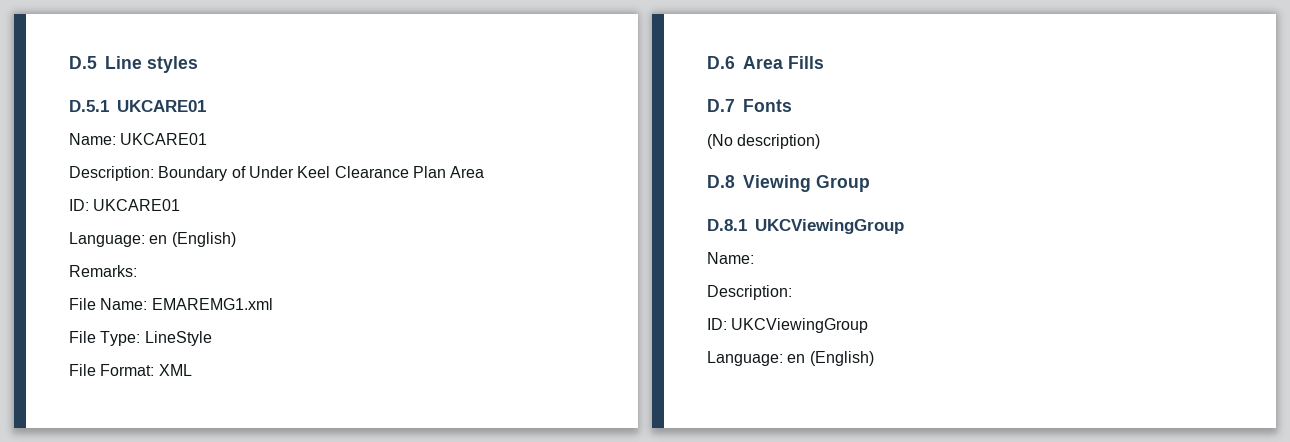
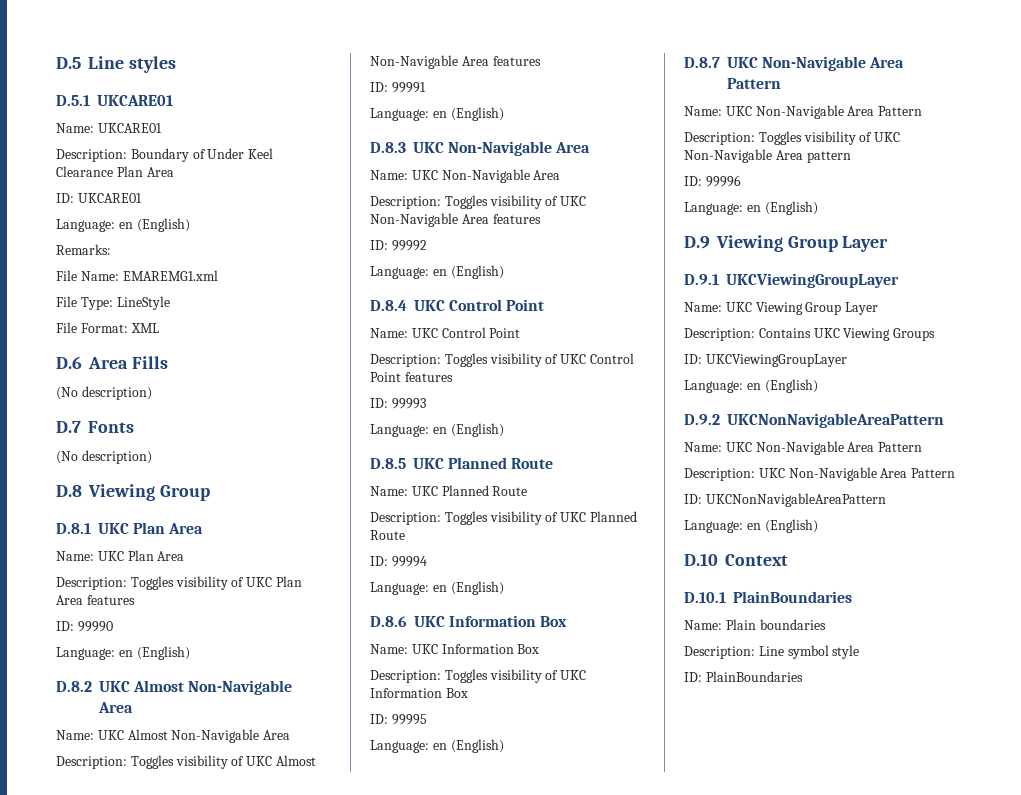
  D.6 Area Fills
+ (No description)
- D.8.1 UKCViewingGroup
- Name:
- Description:
- ID: UKCViewingGroup
+ D.8.1 UKC Plan Area
+ Name: UKC Plan Area
+ Description: Toggles visibility of UKC Plan Area features
+ ID: 99990
  Language: en (English)
+ D.8.2 UKC Almost Non-Navigable Area
+ Name: UKC Almost Non-Navigable Area
+ Description: Toggles visibility of UKC Almost Non-Navigable Area features
+ ID: 99991
+ Language: en (English)
+ D.8.3 UKC Non-Navigable Area
+ Name: UKC Non-Navigable Area
+ Description: Toggles visibility of UKC Non-Navigable Area features
+ ID: 99992
+ Language: en (English)
+ D.8.4 UKC Control Point
+ Name: UKC Control Point
+ Description: Toggles visibility of UKC Control Point features
+ ID: 99993
+ Language: en (English)
+ D.8.5 UKC Planned Route
+ Name: UKC Planned Route
+ Description: Toggles visibility of UKC Planned Route
+ ID: 99994
+ Language: en (English)
+ D.8.6 UKC Information Box
+ Name: UKC Information Box
+ Description: Toggles visibility of UKC Information Box
+ ID: 99995
+ Language: en (English)
+ D.8.7 UKC Non-Navigable Area Pattern
+ Name: UKC Non-Navigable Area Pattern
+ Description: Toggles visibility of UKC Non-Navigable Area pattern
+ ID: 99996
+ Language: en (English)
+ D.9 Viewing Group Layer
+ D.9.1 UKCViewingGroupLayer
+ Name: UKC Viewing Group Layer
+ Description: Contains UKC Viewing Groups
+ ID: UKCViewingGroupLayer
+ Language: en (English)
+ D.9.2 UKCNonNavigableAreaPattern
+ Name: UKC Non-Navigable Area Pattern
+ Description: UKC Non-Navigable Area Pattern
+ ID: UKCNonNavigableAreaPattern
+ Language: en (English)
+ D.10 Context
+ D.10.1 PlainBoundaries
+ Name: Plain boundaries
+ Description: Line symbol style
+ ID: PlainBoundaries

